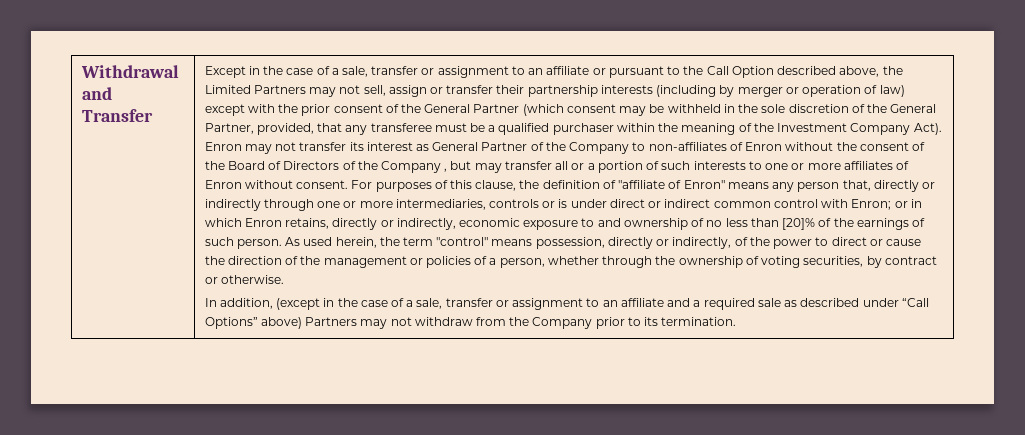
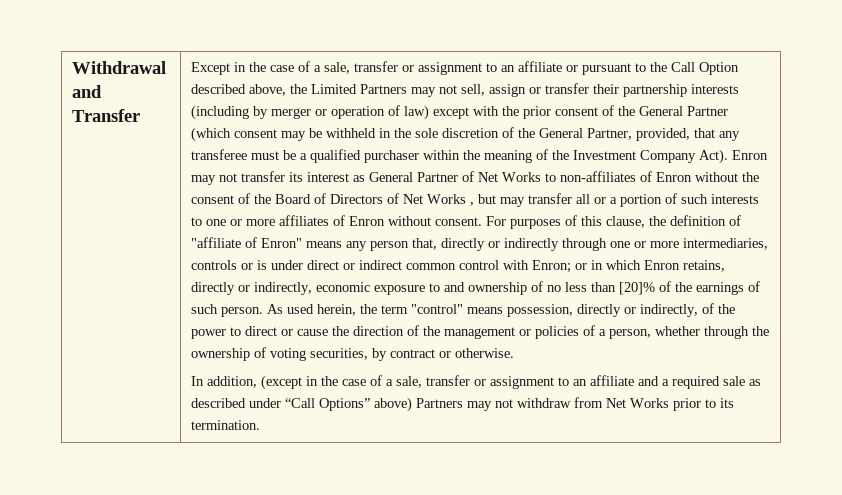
- Enron may not transfer its interest as General Partner of the Company to non-affiliates of Enron without the consent of the Board of Directors of the Company , but may transfer all or a portion of such interests to one or more affiliates of Enron without consent.
+ Enron may not transfer its interest as General Partner of Net Works to non-affiliates of Enron without the consent of the Board of Directors of Net Works , but may transfer all or a portion of such interests to one or more affiliates of Enron without consent.
- In addition, (except in the case of a sale, transfer or assignment to an affiliate and a required sale as described under “Call Options” above) Partners may not withdraw from the Company prior to its termination.
+ In addition, (except in the case of a sale, transfer or assignment to an affiliate and a required sale as described under “Call Options” above) Partners may not withdraw from Net Works prior to its termination.

